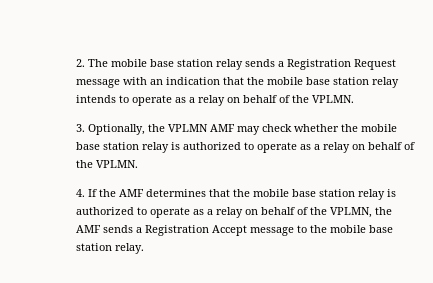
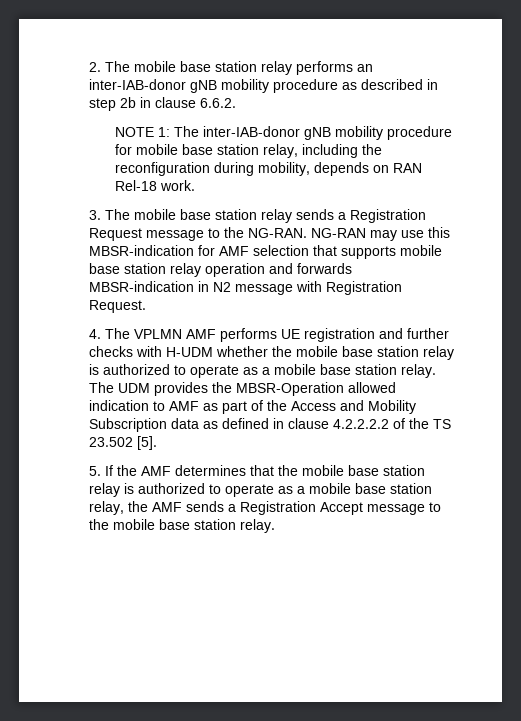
- 2. The mobile base station relay sends a Registration Request message with an indication that the mobile base station relay intends to operate as a relay on behalf of the VPLMN.
- 3. Optionally, the VPLMN AMF may check whether the mobile base station relay is authorized to operate as a relay on behalf of the VPLMN.
- 4. If the AMF determines that the mobile base station relay is authorized to operate as a relay on behalf of the VPLMN, the AMF sends a Registration Accept message to the mobile base station relay.
+ 2. The mobile base station relay performs an inter-IAB-donor gNB mobility procedure as described in step 2b in clause 6.6.2.
+ NOTE 1: The inter-IAB-donor gNB mobility procedure for mobile base station relay, including the reconfiguration during mobility, depends on RAN Rel-18 work.
+ 3. The mobile base station relay sends a Registration Request message to the NG-RAN. NG-RAN may use this MBSR-indication for AMF selection that supports mobile base station relay operation and forwards MBSR-indication in N2 message with Registration Request.
+ 4. The VPLMN AMF performs UE registration and further checks with H-UDM whether the mobile base station relay is authorized to operate as a mobile base station relay. The UDM provides the MBSR-Operation allowed indication to AMF as part of the Access and Mobility Subscription data as defined in clause 4.2.2.2.2 of the TS 23.502 [5].
+ 5. If the AMF determines that the mobile base station relay is authorized to operate as a mobile base station relay, the AMF sends a Registration Accept message to the mobile base station relay.

